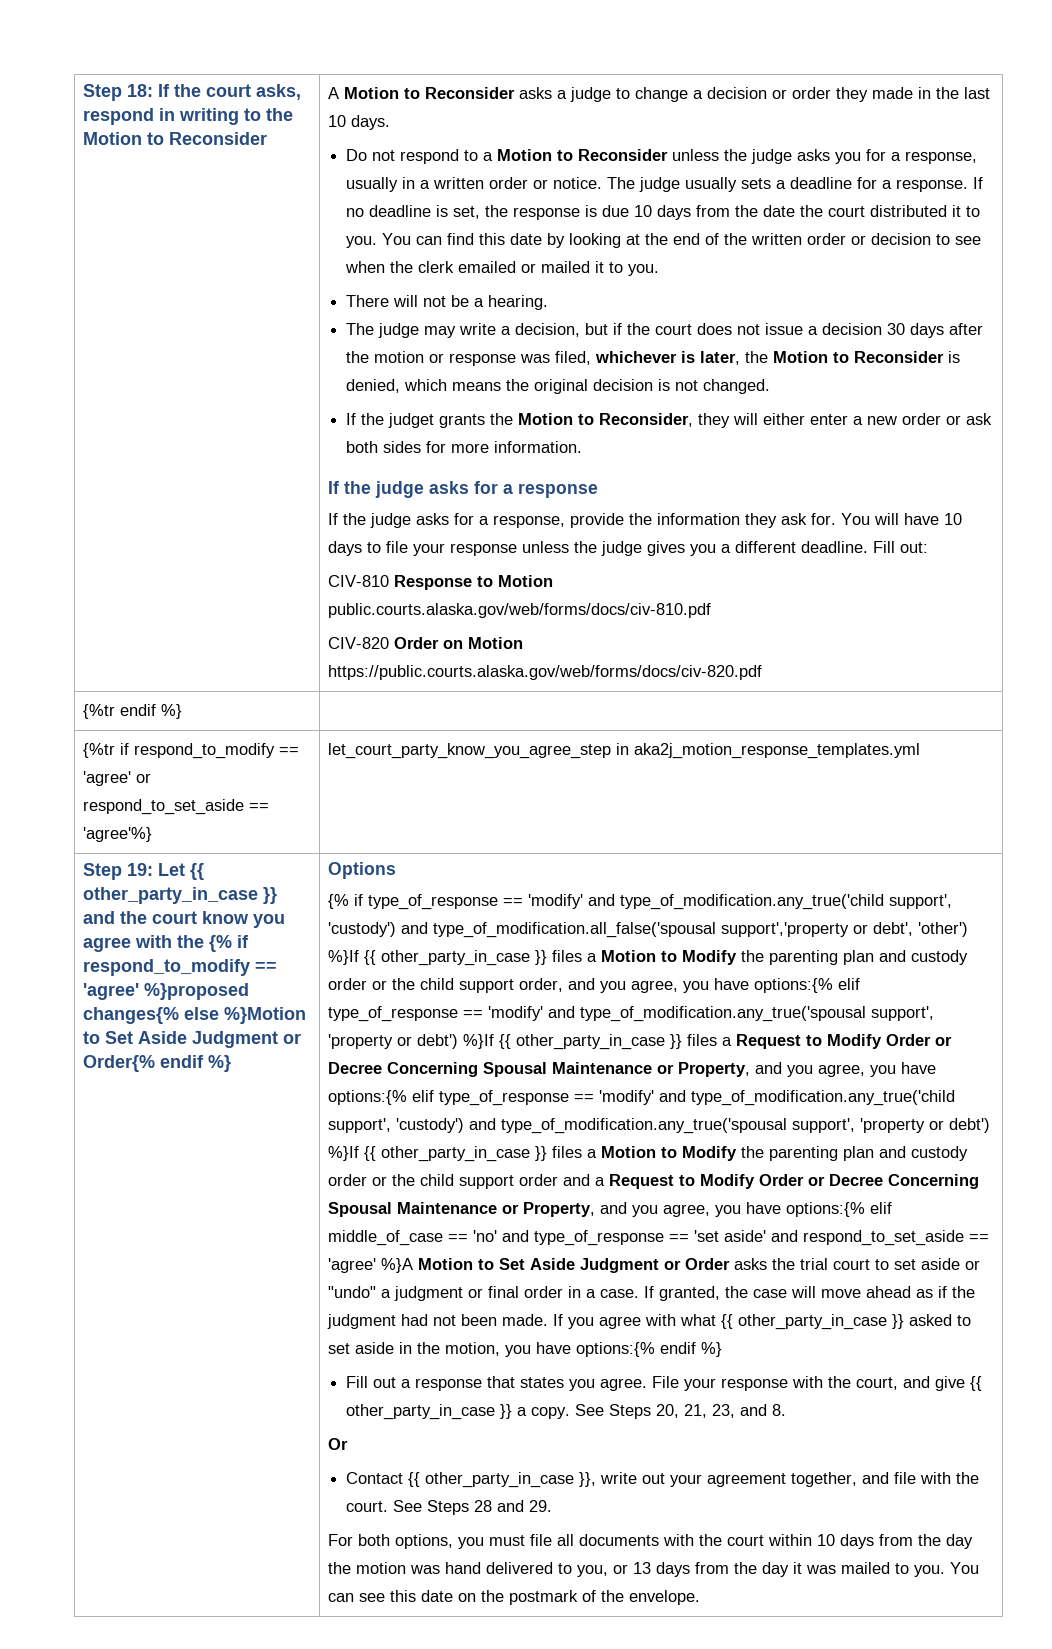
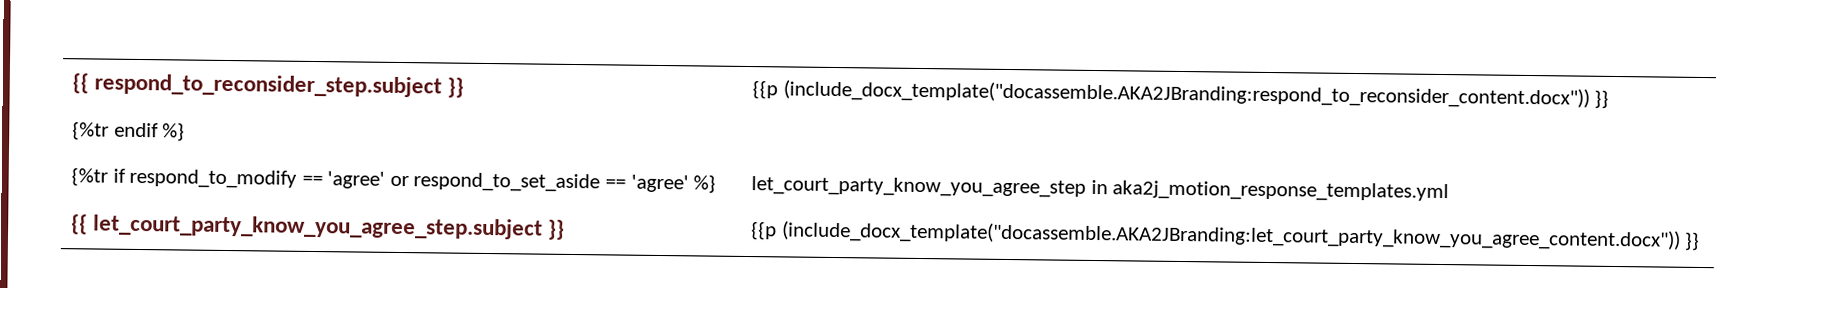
- Step 18: If the court asks, respond in writing to the Motion to Reconsider | A Motion to Reconsider asks a judge to change a decision or order they made in the last 10 days.
- Do not respond to a Motion to Reconsider unless the judge asks you for a response, usually in a written order or notice. The judge usually sets a deadline for a response. If no deadline is set, the response is due 10 days from the date the court distributed it to you. You can find this date by looking at the end of the written order or decision to see when the clerk emailed or mailed it to you.
- There will not be a hearing.
- The judge may write a decision, but if the court does not issue a decision 30 days after the motion or response was filed, whichever is later, the Motion to Reconsider is denied, which means the original decision is not changed.
- If the judget grants the Motion to Reconsider, they will either enter a new order or ask both sides for more information.
- If the judge asks for a response
- If the judge asks for a response, provide the information they ask for. You will have 10 days to file your response unless the judge gives you a different deadline. Fill out:
- CIV-810 Response to Motion
- public.courts.alaska.gov/web/forms/docs/civ-810.pdf
- CIV-820 Order on Motion
- https://public.courts.alaska.gov/web/forms/docs/civ-820.pdf
+ {{ respond_to_reconsider_step.subject }} | {{p (include_docx_template("docassemble.AKA2JBranding:respond_to_reconsider_content.docx")) }}
- {%tr if respond_to_modify == 'agree' or respond_to_set_aside == 'agree'%} | let_court_party_know_you_agree_step in aka2j_motion_response_templates.yml
+ {%tr if respond_to_modify == 'agree' or respond_to_set_aside == 'agree' %} | let_court_party_know_you_agree_step in aka2j_motion_response_templates.yml
- Step 19: Let {{ other_party_in_case }} and the court know you agree with the {% if respond_to_modify == 'agree' %}proposed changes{% else %}Motion to Set Aside Judgment or Order{% endif %} | Options
- {% if type_of_response == 'modify' and type_of_modification.any_true('child support', 'custody') and type_of_modification.all_false('spousal support','property or debt', 'other') %}If {{ other_party_in_case }} files a Motion to Modify the parenting plan and custody order or the child support order, and you agree, you have options:{% elif type_of_response == 'modify' and type_of_modification.any_true('spousal support', 'property or debt') %}If {{ other_party_in_case }} files a Request to Modify Order or Decree Concerning Spousal Maintenance or Property, and you agree, you have options:{% elif type_of_response == 'modify' and type_of_modification.any_true('child support', 'custody') and type_of_modification.any_true('spousal support', 'property or debt') %}If {{ other_party_in_case }} files a Motion to Modify the parenting plan and custody order or the child support order and a Request to Modify Order or Decree Concerning Spousal Maintenance or Property, and you agree, you have options:{% elif middle_of_case == 'no' and type_of_response == 'set aside' and respond_to_set_aside == 'agree' %}A Motion to Set Aside Judgment or Order asks the trial court to set aside or "undo" a judgment or final order in a case. If granted, the case will move ahead as if the judgment had not been made. If you agree with what {{ other_party_in_case }} asked to set aside in the motion, you have options:{% endif %}
- Fill out a response that states you agree. File your response with the court, and give {{ other_party_in_case }} a copy. See Steps 20, 21, 23, and 8.
- Or
- Contact {{ other_party_in_case }}, write out your agreement together, and file with the court. See Steps 28 and 29.
- For both options, you must file all documents with the court within 10 days from the day the motion was hand delivered to you, or 13 days from the day it was mailed to you. You can see this date on the postmark of the envelope.
+ {{ let_court_party_know_you_agree_step.subject }} | {{p (include_docx_template("docassemble.AKA2JBranding:let_court_party_know_you_agree_content.docx")) }}

